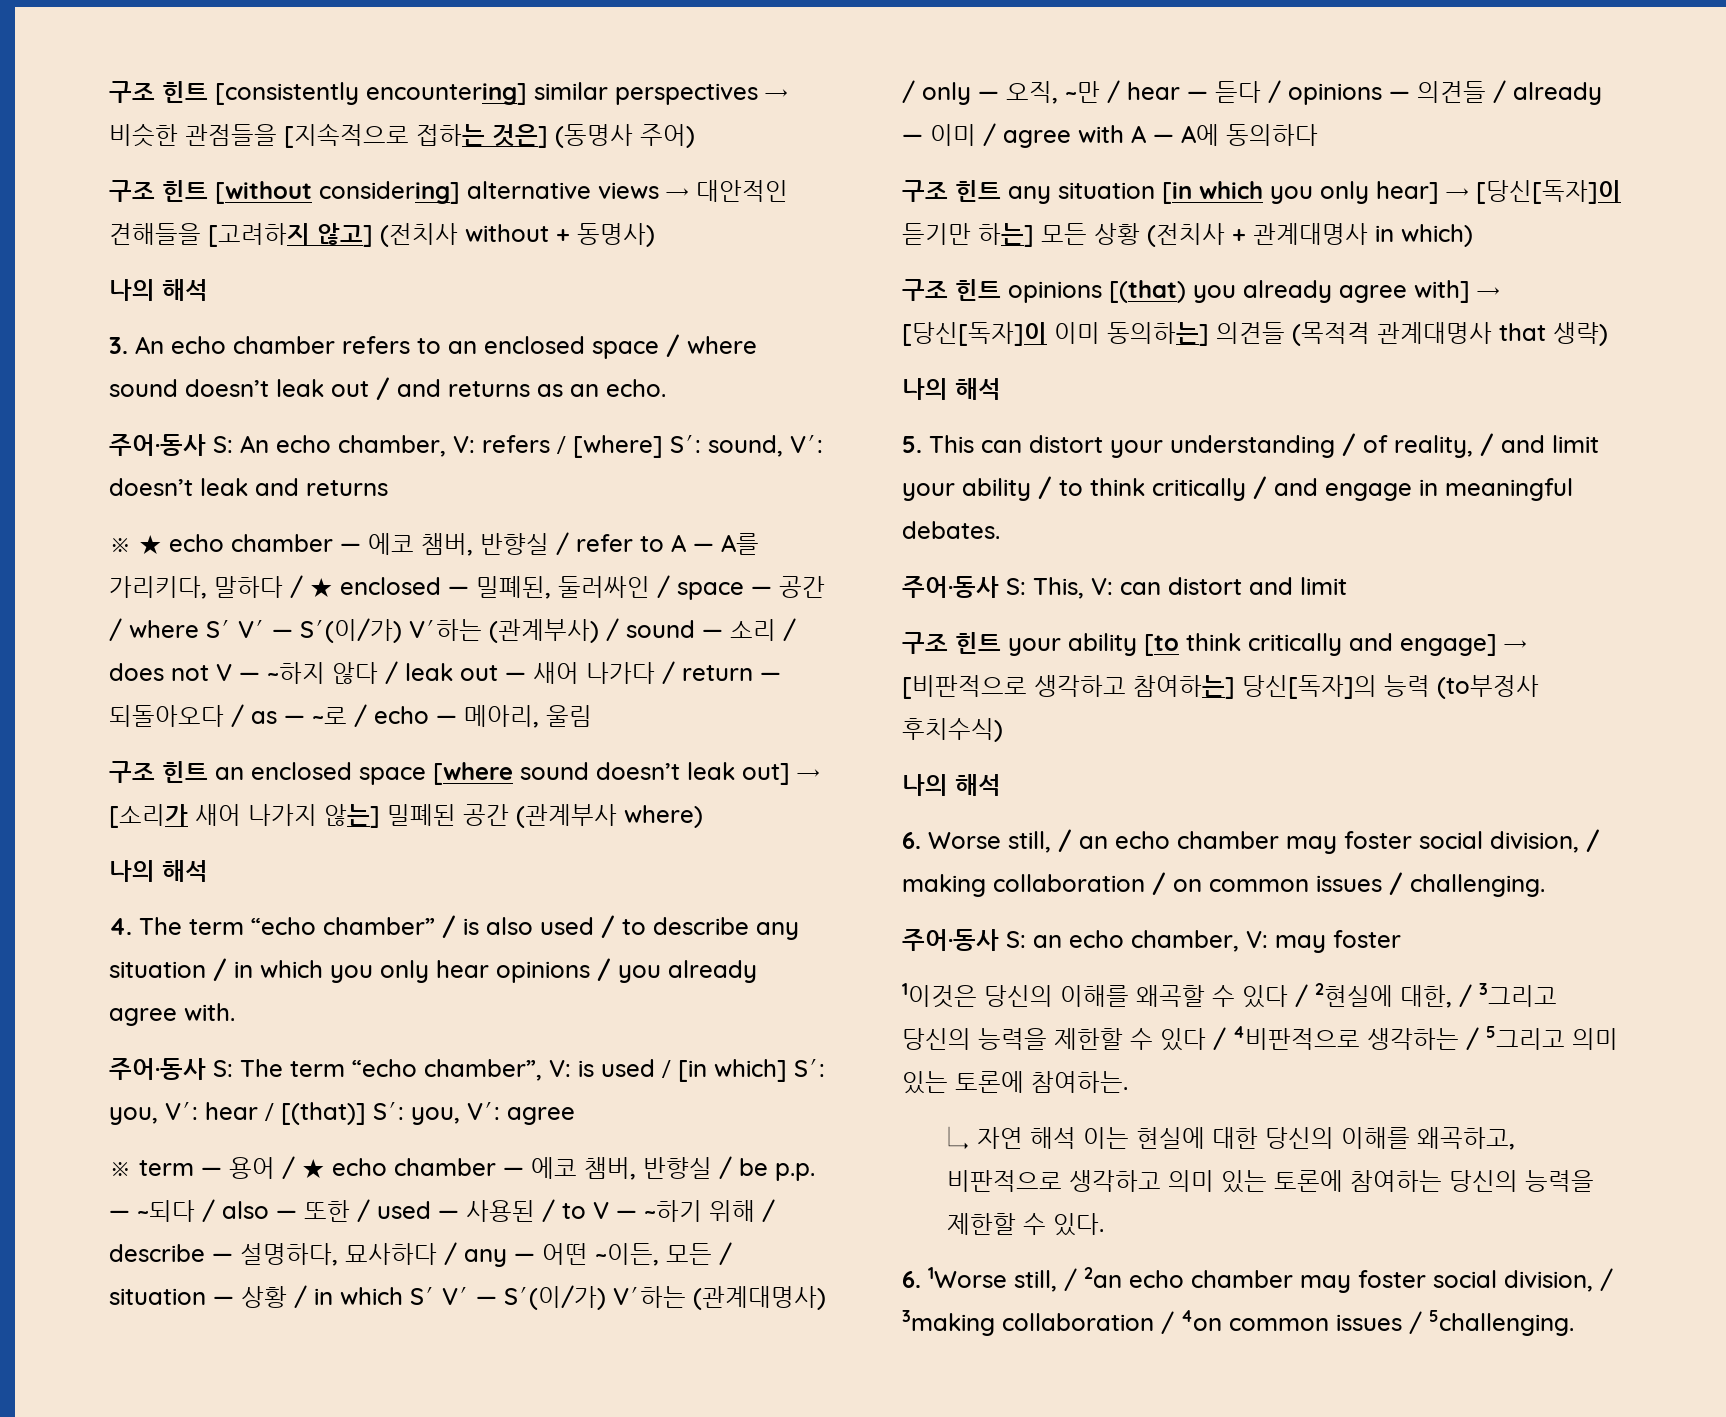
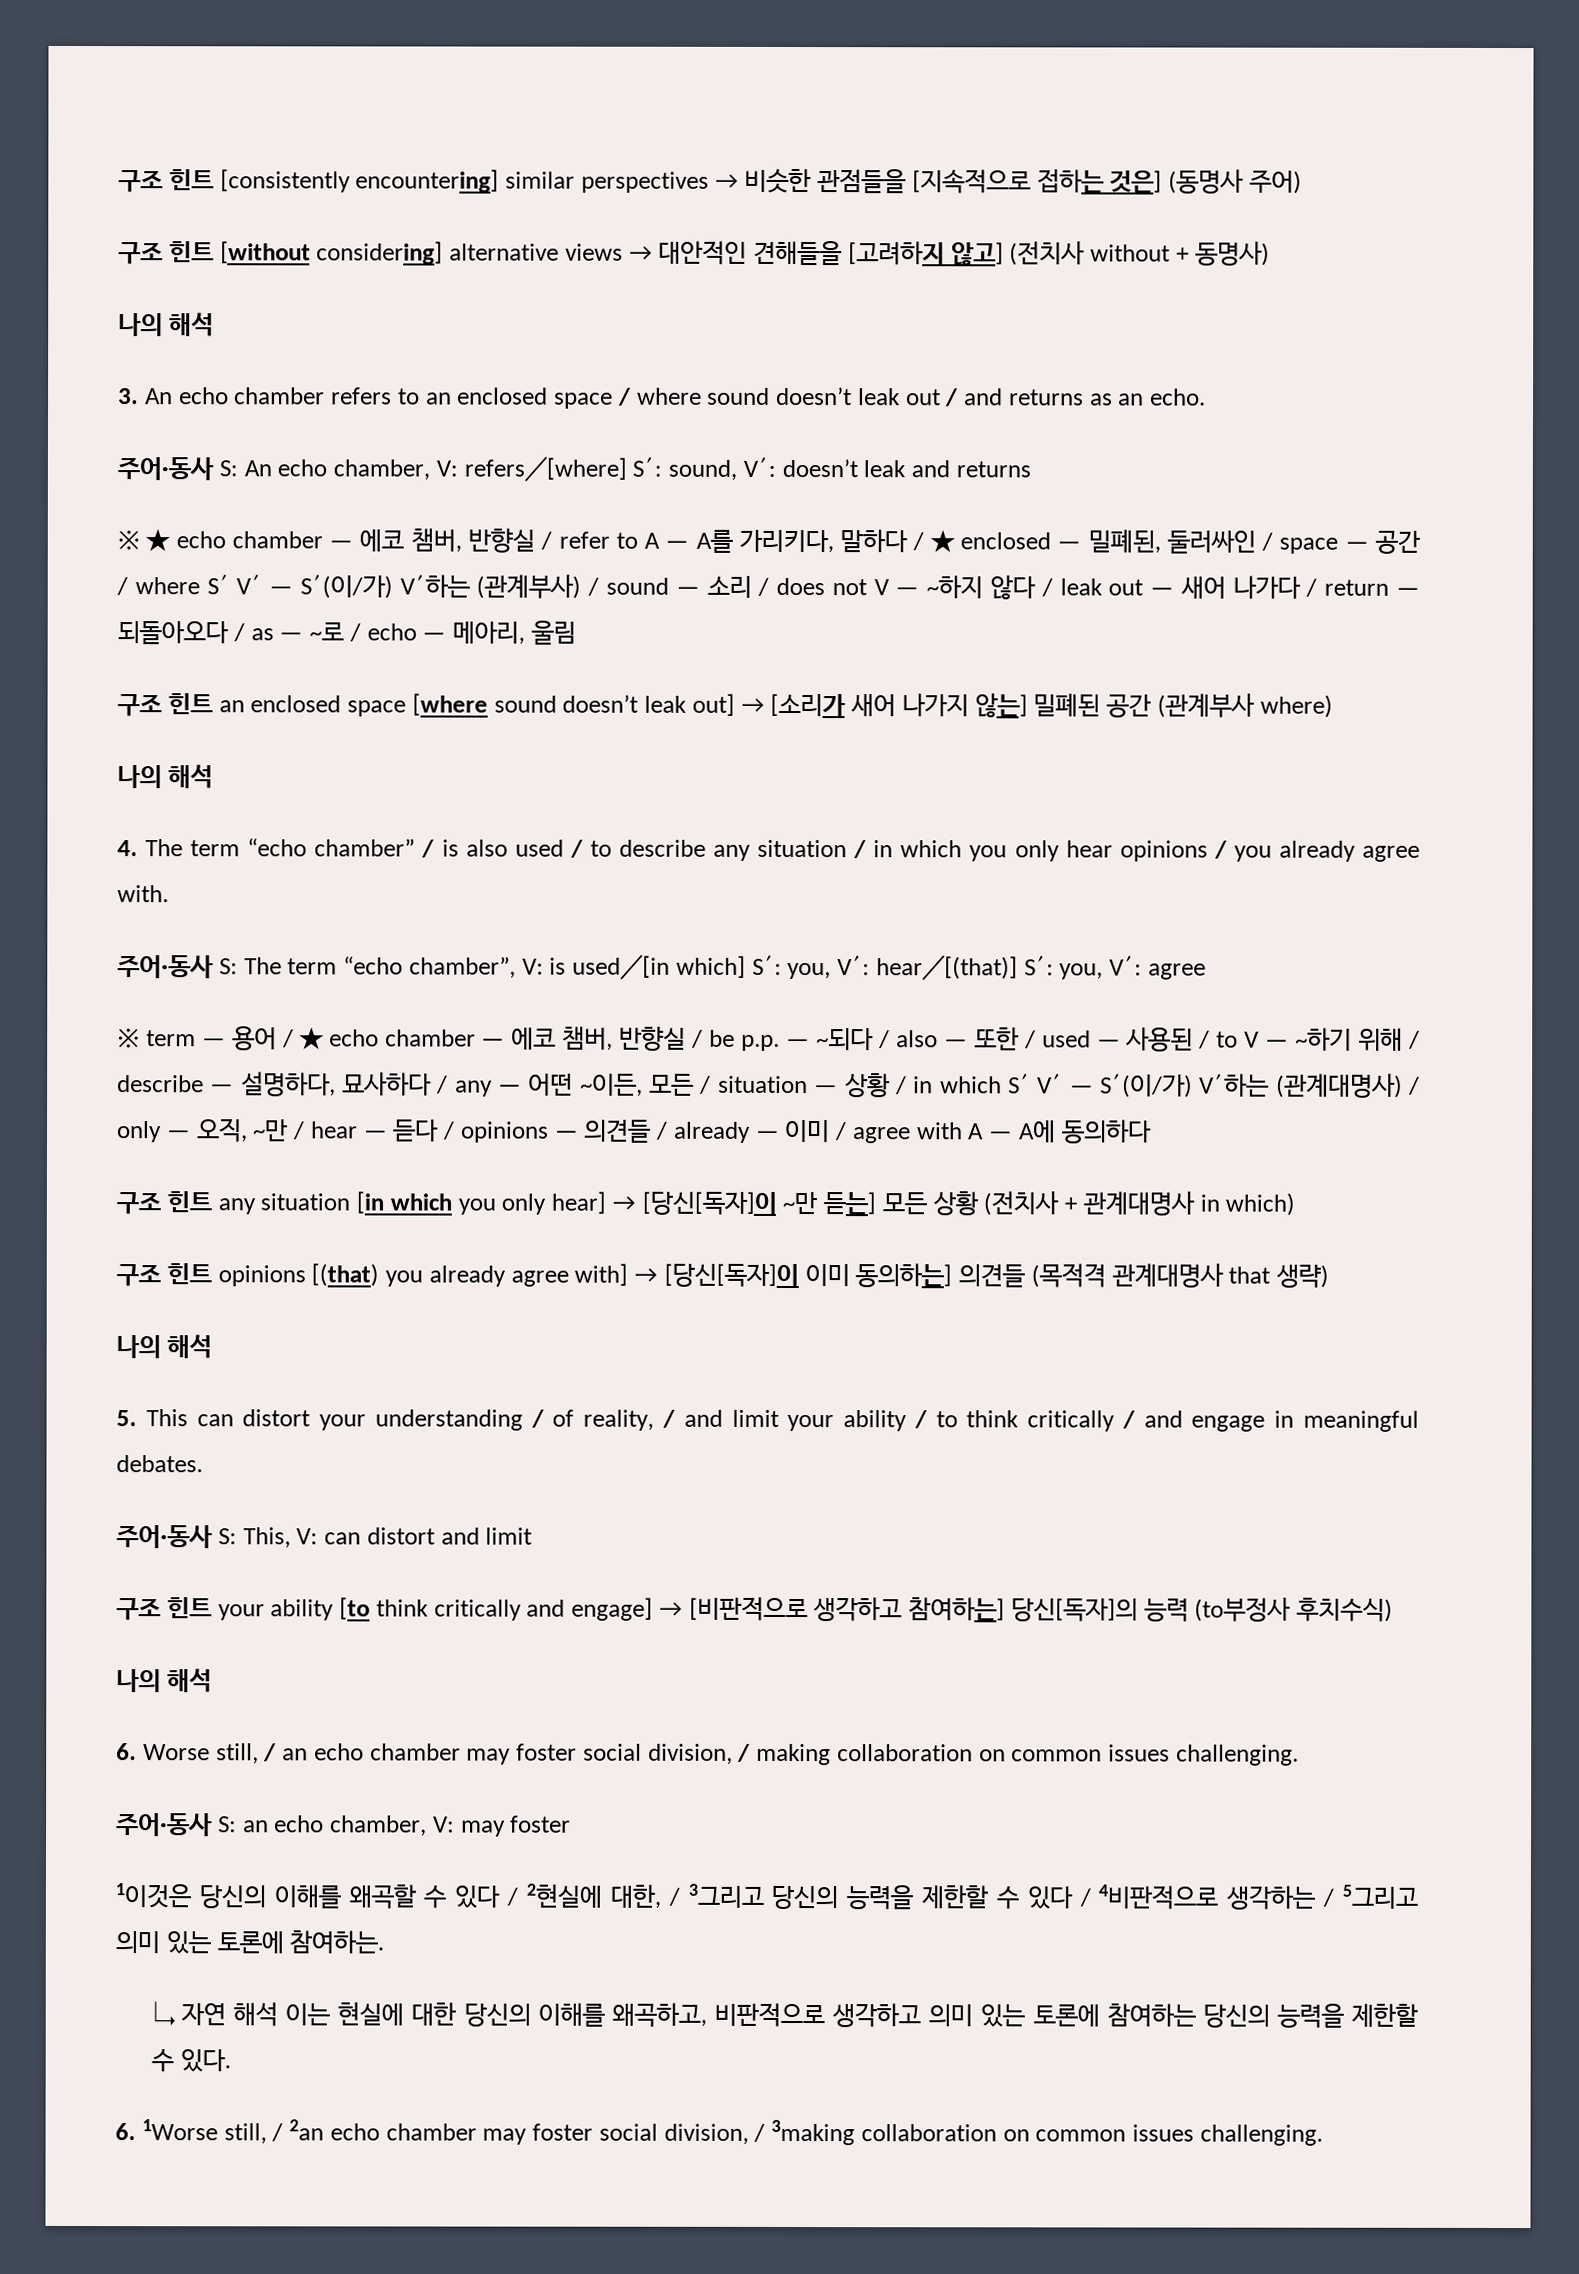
- 구조 힌트 any situation [in which you only hear] → [당신[독자]이 듣기만 하는] 모든 상황 (전치사 + 관계대명사 in which)
+ 구조 힌트 any situation [in which you only hear] → [당신[독자]이 ~만 듣는] 모든 상황 (전치사 + 관계대명사 in which)
- 6. Worse still, / an echo chamber may foster social division, / making collaboration / on common issues / challenging.
+ 6. Worse still, / an echo chamber may foster social division, / making collaboration on common issues challenging.
- 6. 1Worse still, / 2an echo chamber may foster social division, / 3making collaboration / 4on common issues / 5challenging.
+ 6. 1Worse still, / 2an echo chamber may foster social division, / 3making collaboration on common issues challenging.

